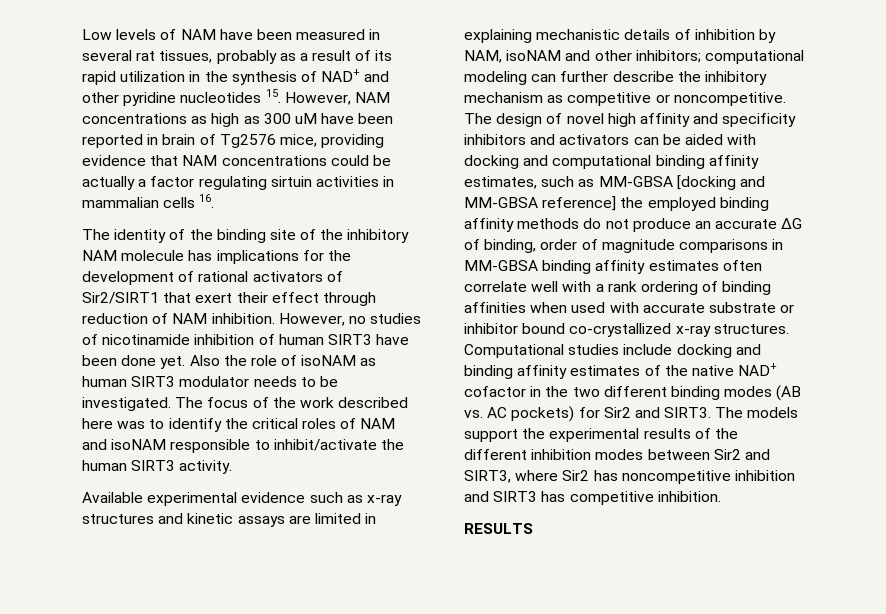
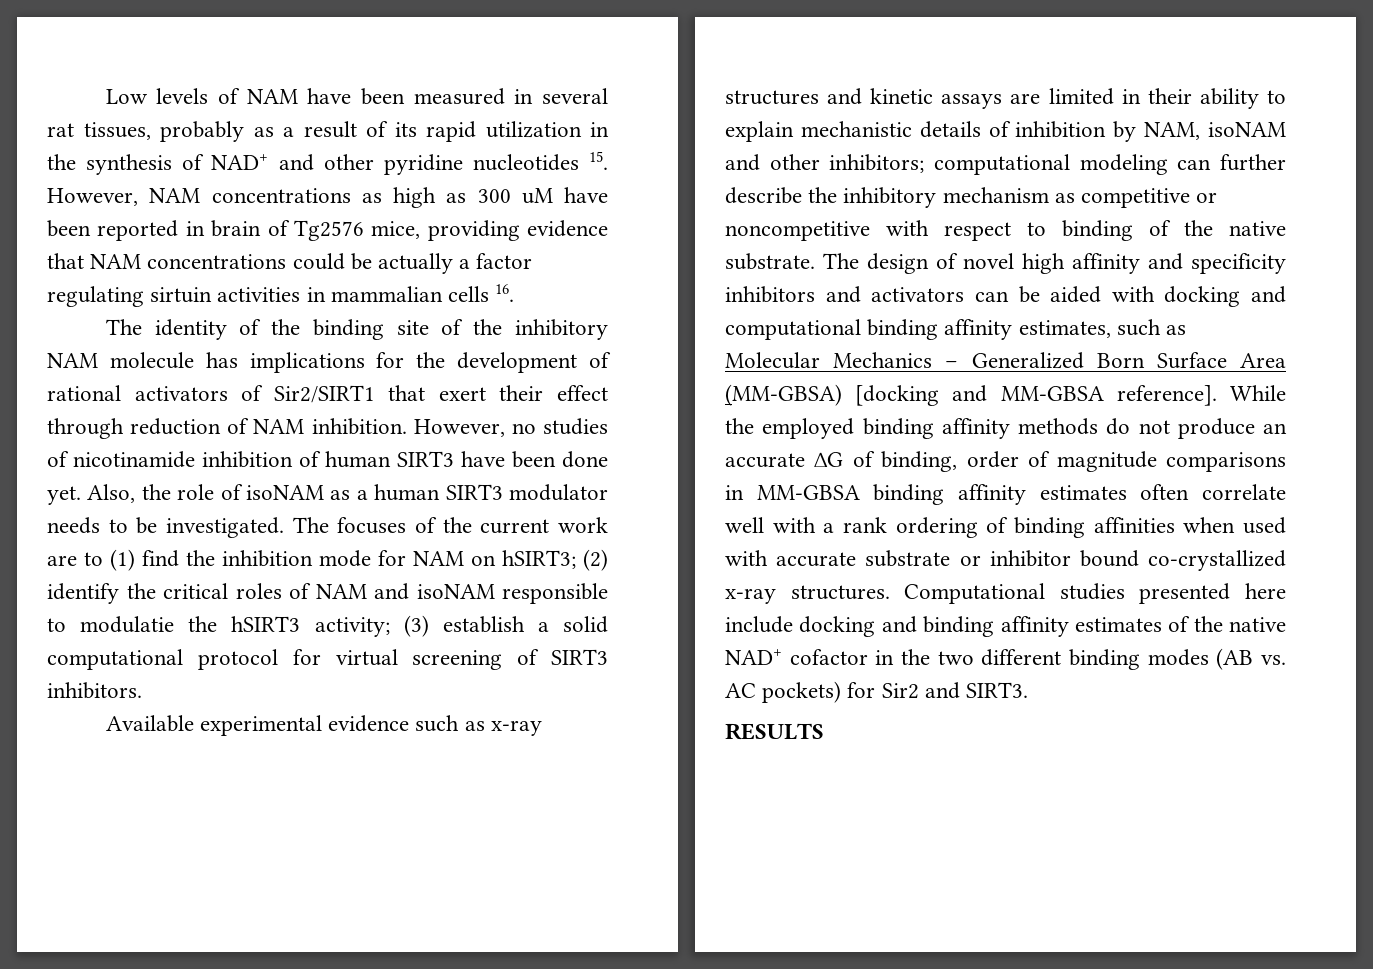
- Also the role of isoNAM as human SIRT3 modulator needs to be investigated.
+ Also, the role of isoNAM as a human SIRT3 modulator needs to be investigated.
- The focus of the work described here was to identify the critical roles of NAM and isoNAM responsible to inhibit/activate the human SIRT3 activity.
+ The focuses of the current work are to (1) find the inhibition mode for NAM on hSIRT3; (2) identify the critical roles of NAM and isoNAM responsible to modulatie the hSIRT3 activity; (3) establish a solid computational protocol for virtual screening of SIRT3 inhibitors.
- Available experimental evidence such as x-ray structures and kinetic assays are limited in explaining mechanistic details of inhibition by NAM, isoNAM and other inhibitors; computational modeling can further describe the inhibitory mechanism as competitive or noncompetitive.
+ Available experimental evidence such as x-ray structures and kinetic assays are limited in their ability to explain mechanistic details of inhibition by NAM, isoNAM and other inhibitors; computational modeling can further describe the inhibitory mechanism as competitive or noncompetitive with respect to binding of the native substrate.
- The design of novel high affinity and specificity inhibitors and activators can be aided with docking and computational binding affinity estimates, such as MM-GBSA [docking and MM-GBSA reference] the employed binding affinity methods do not produce an accurate ∆G of binding, order of magnitude comparisons in MM-GBSA binding affinity estimates often correlate well with a rank ordering of binding affinities when used with accurate substrate or inhibitor bound co-crystallized x-ray structures.
+ The design of novel high affinity and specificity inhibitors and activators can be aided with docking and computational binding affinity estimates, such as Molecular Mechanics – Generalized Born Surface Area (MM-GBSA) [docking and MM-GBSA reference]. While the employed binding affinity methods do not produce an accurate ∆G of binding, order of magnitude comparisons in MM-GBSA binding affinity estimates often correlate well with a rank ordering of binding affinities when used with accurate substrate or inhibitor bound co-crystallized x-ray structures.
- Computational studies include docking and binding affinity estimates of the native NAD+ cofactor in the two different binding modes (AB vs. AC pockets) for Sir2 and SIRT3. The models support the experimental results of the different inhibition modes between Sir2 and SIRT3, where Sir2 has noncompetitive inhibition and SIRT3 has competitive inhibition.
+ Computational studies presented here include docking and binding affinity estimates of the native NAD+ cofactor in the two different binding modes (AB vs. AC pockets) for Sir2 and SIRT3.

